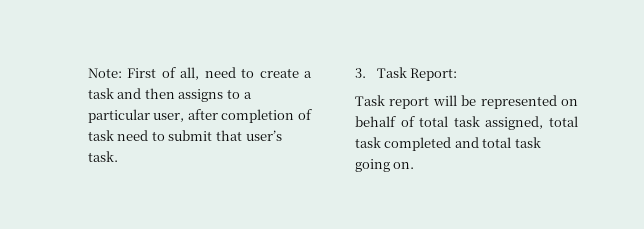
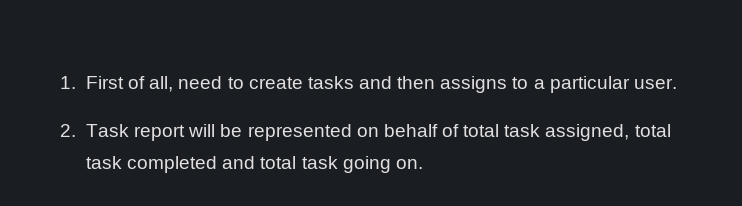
- Note: First of all, need to create a task and then assigns to a particular user, after completion of task need to submit that user’s task.
- 3. Task Report:
- Task report will be represented on behalf of total task assigned, total task completed and total task going on.
+ 1. First of all, need to create tasks and then assigns to a particular user.
+ 2. Task report will be represented on behalf of total task assigned, total task completed and total task going on.

